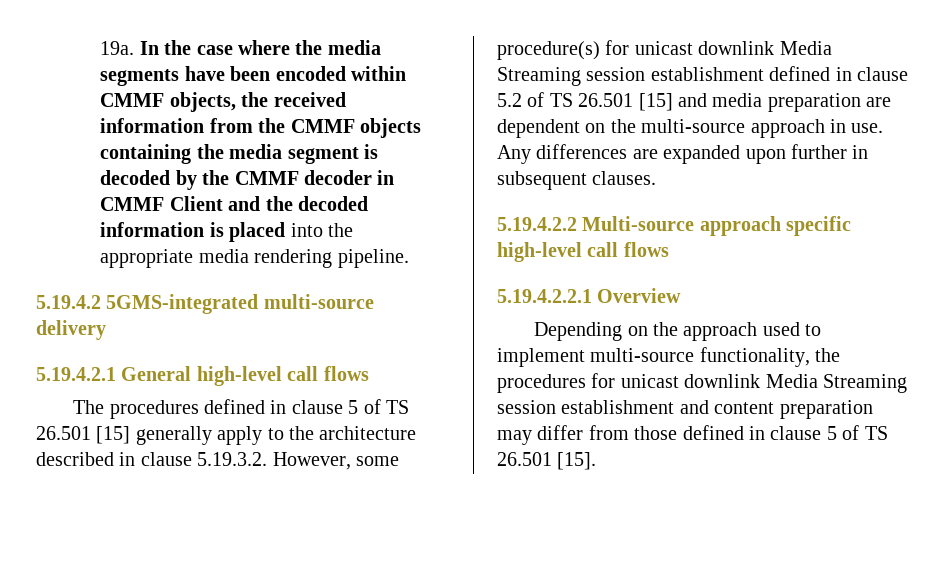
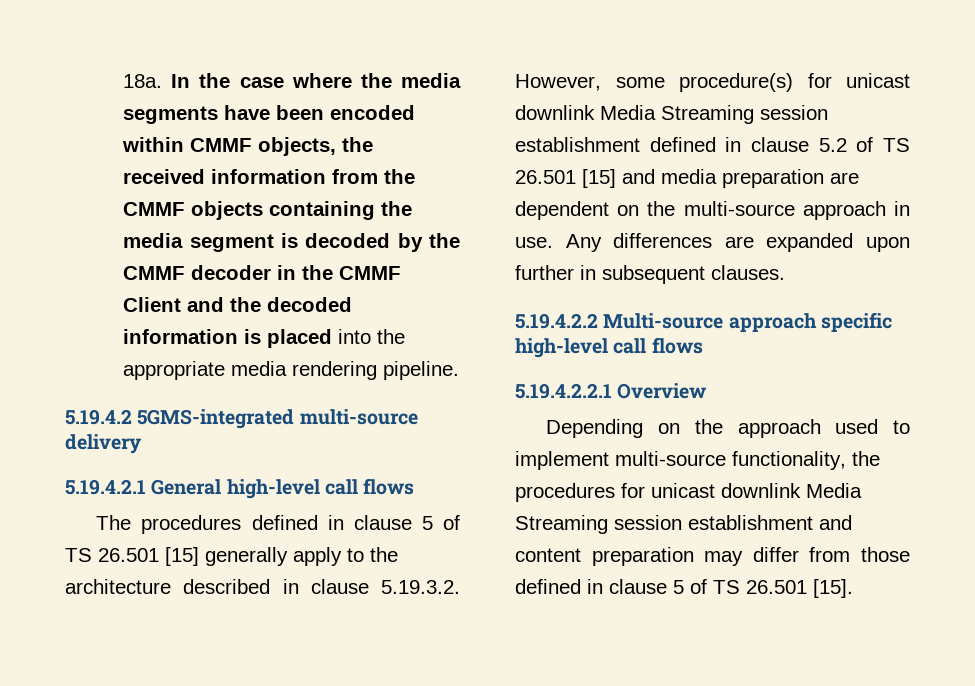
- 19a.
+ 18a.
- In the case where the media segments have been encoded within CMMF objects, the received information from the CMMF objects containing the media segment is decoded by the CMMF decoder in CMMF Client and the decoded information is placed into the appropriate media rendering pipeline.
+ In the case where the media segments have been encoded within CMMF objects, the received information from the CMMF objects containing the media segment is decoded by the CMMF decoder in the CMMF Client and the decoded information is placed into the appropriate media rendering pipeline.

